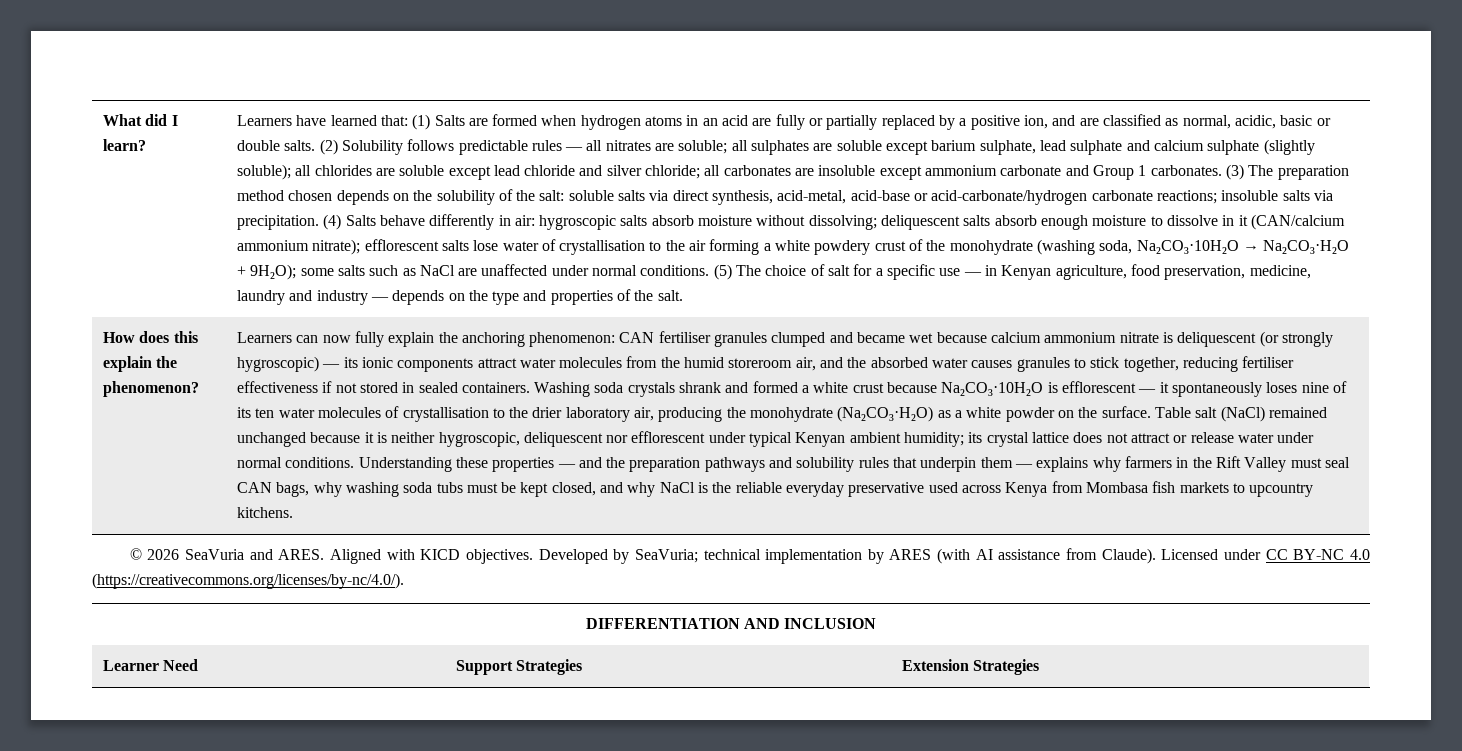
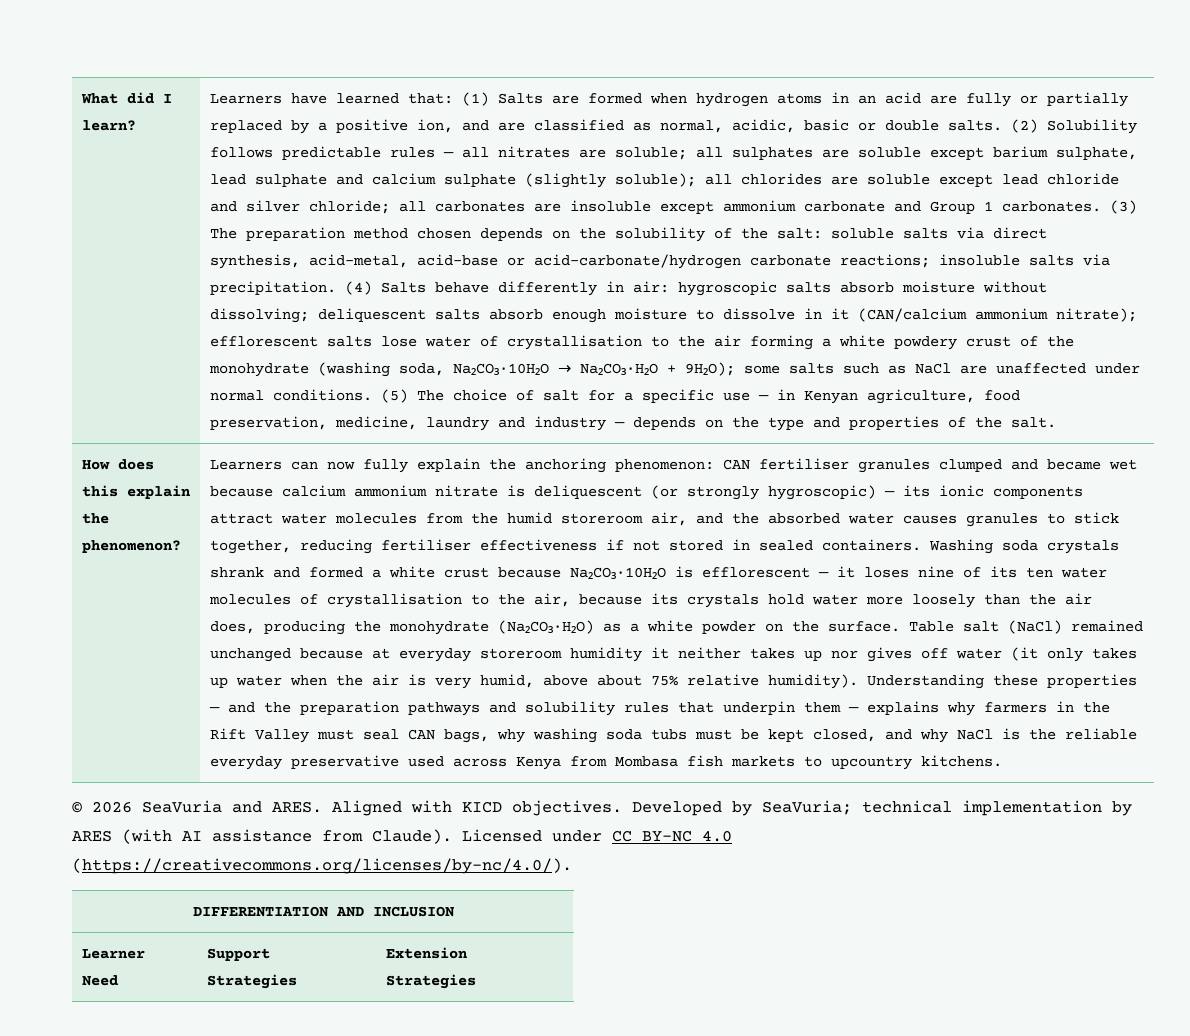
- Washing soda crystals shrank and formed a white crust because Na₂CO₃·10H₂O is efflorescent — it spontaneously loses nine of its ten water molecules of crystallisation to the drier laboratory air, producing the monohydrate (Na₂CO₃·H₂O) as a white powder on the surface.
+ Washing soda crystals shrank and formed a white crust because Na₂CO₃·10H₂O is efflorescent — it loses nine of its ten water molecules of crystallisation to the air, because its crystals hold water more loosely than the air does, producing the monohydrate (Na₂CO₃·H₂O) as a white powder on the surface.
- Table salt (NaCl) remained unchanged because it is neither hygroscopic, deliquescent nor efflorescent under typical Kenyan ambient humidity; its crystal lattice does not attract or release water under normal conditions.
+ Table salt (NaCl) remained unchanged because at everyday storeroom humidity it neither takes up nor gives off water (it only takes up water when the air is very humid, above about 75% relative humidity).

